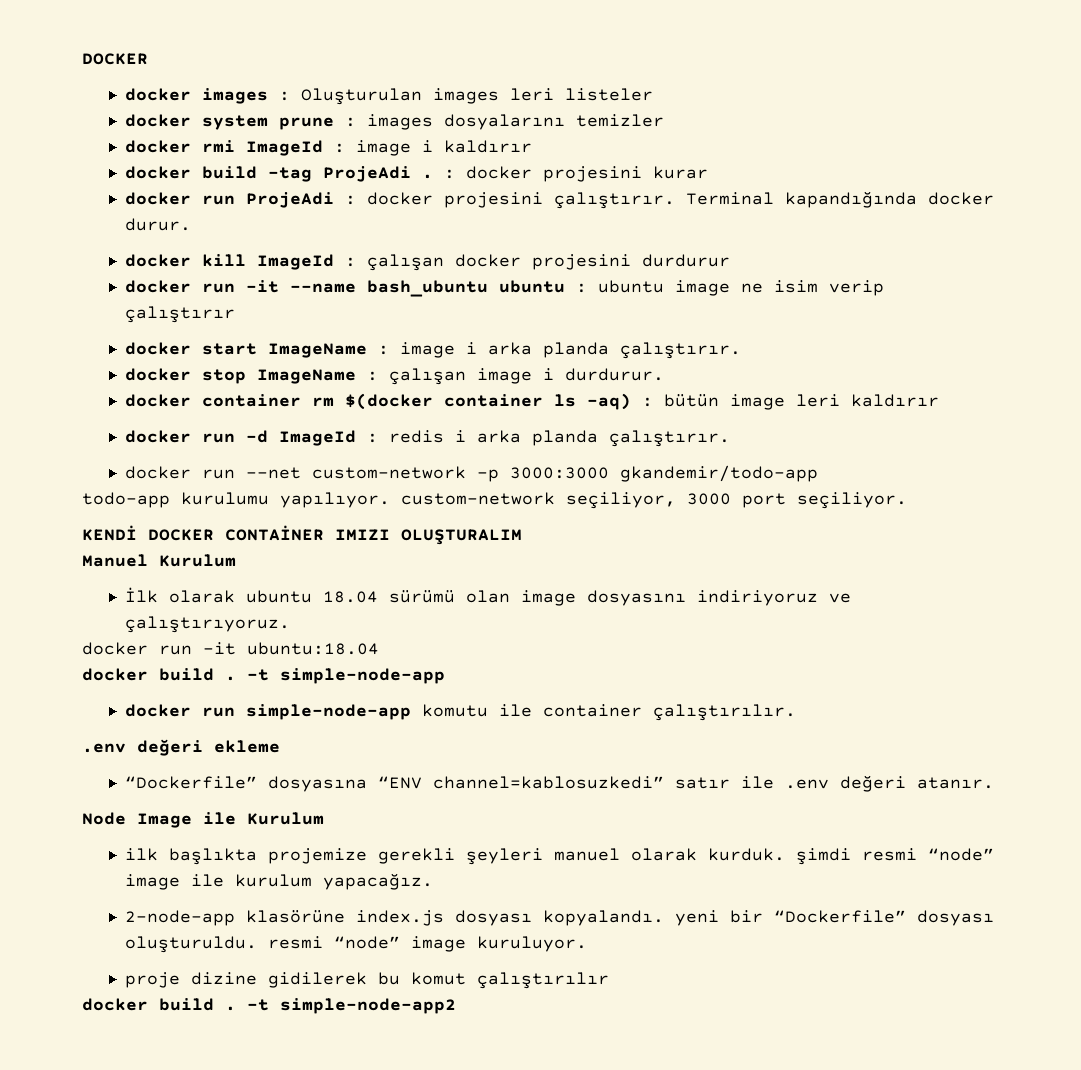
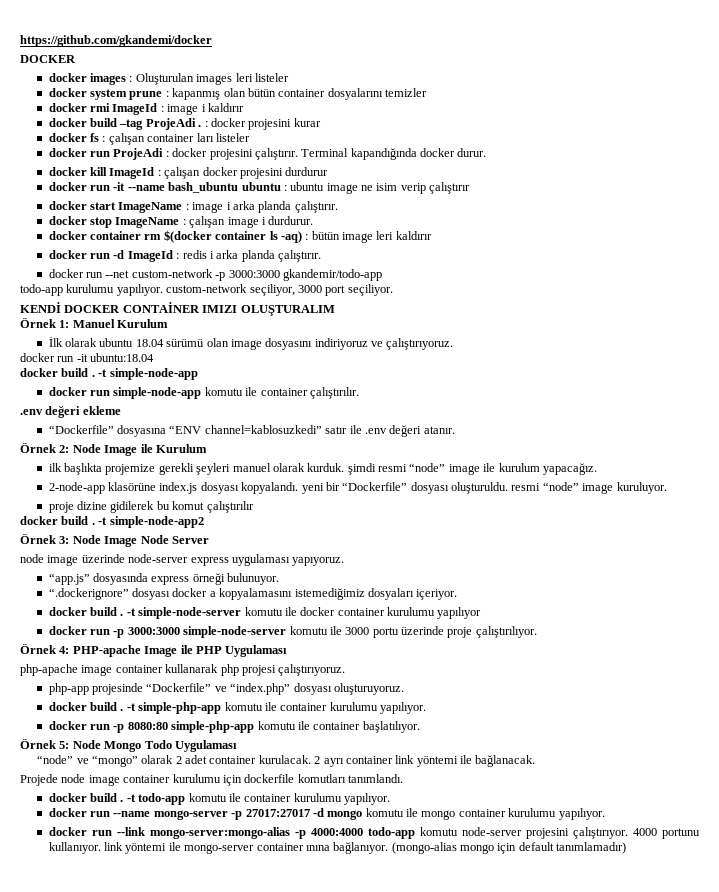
+ https://github.com/gkandemi/docker
- docker system prune : images dosyalarını temizler
+ docker system prune : kapanmış olan bütün container dosyalarını temizler
+ docker fs : çalışan container ları listeler
- Manuel Kurulum
+ Örnek 1: Manuel Kurulum
- Node Image ile Kurulum
+ Örnek 2: Node Image ile Kurulum
+ Örnek 3: Node Image Node Server
+ node image üzerinde node-server express uygulaması yapıyoruz.
+ “app.js” dosyasında express örneği bulunuyor.
+ “.dockerignore” dosyası docker a kopyalamasını istemediğimiz dosyaları içeriyor.
+ docker build . -t simple-node-server komutu ile docker container kurulumu yapılıyor
+ docker run -p 3000:3000 simple-node-server komutu ile 3000 portu üzerinde proje çalıştırılıyor.
+ Örnek 4: PHP-apache Image ile PHP Uygulaması
+ php-apache image container kullanarak php projesi çalıştırıyoruz.
+ php-app projesinde “Dockerfile” ve “index.php” dosyası oluşturuyoruz.
+ docker build . -t simple-php-app komutu ile container kurulumu yapılıyor.
+ docker run -p 8080:80 simple-php-app komutu ile container başlatılıyor.
+ Örnek 5: Node Mongo Todo Uygulaması
+ “node” ve “mongo” olarak 2 adet container kurulacak. 2 ayrı container link yöntemi ile bağlanacak.
+ Projede node image container kurulumu için dockerfile komutları tanımlandı.
+ docker build . -t todo-app komutu ile container kurulumu yapılıyor.
+ docker run --name mongo-server -p 27017:27017 -d mongo komutu ile mongo container kurulumu yapılıyor.
+ docker run --link mongo-server:mongo-alias -p 4000:4000 todo-app komutu node-server projesini çalıştırıyor. 4000 portunu kullanıyor. link yöntemi ile mongo-server container ınına bağlanıyor. (mongo-alias mongo için default tanımlamadır)

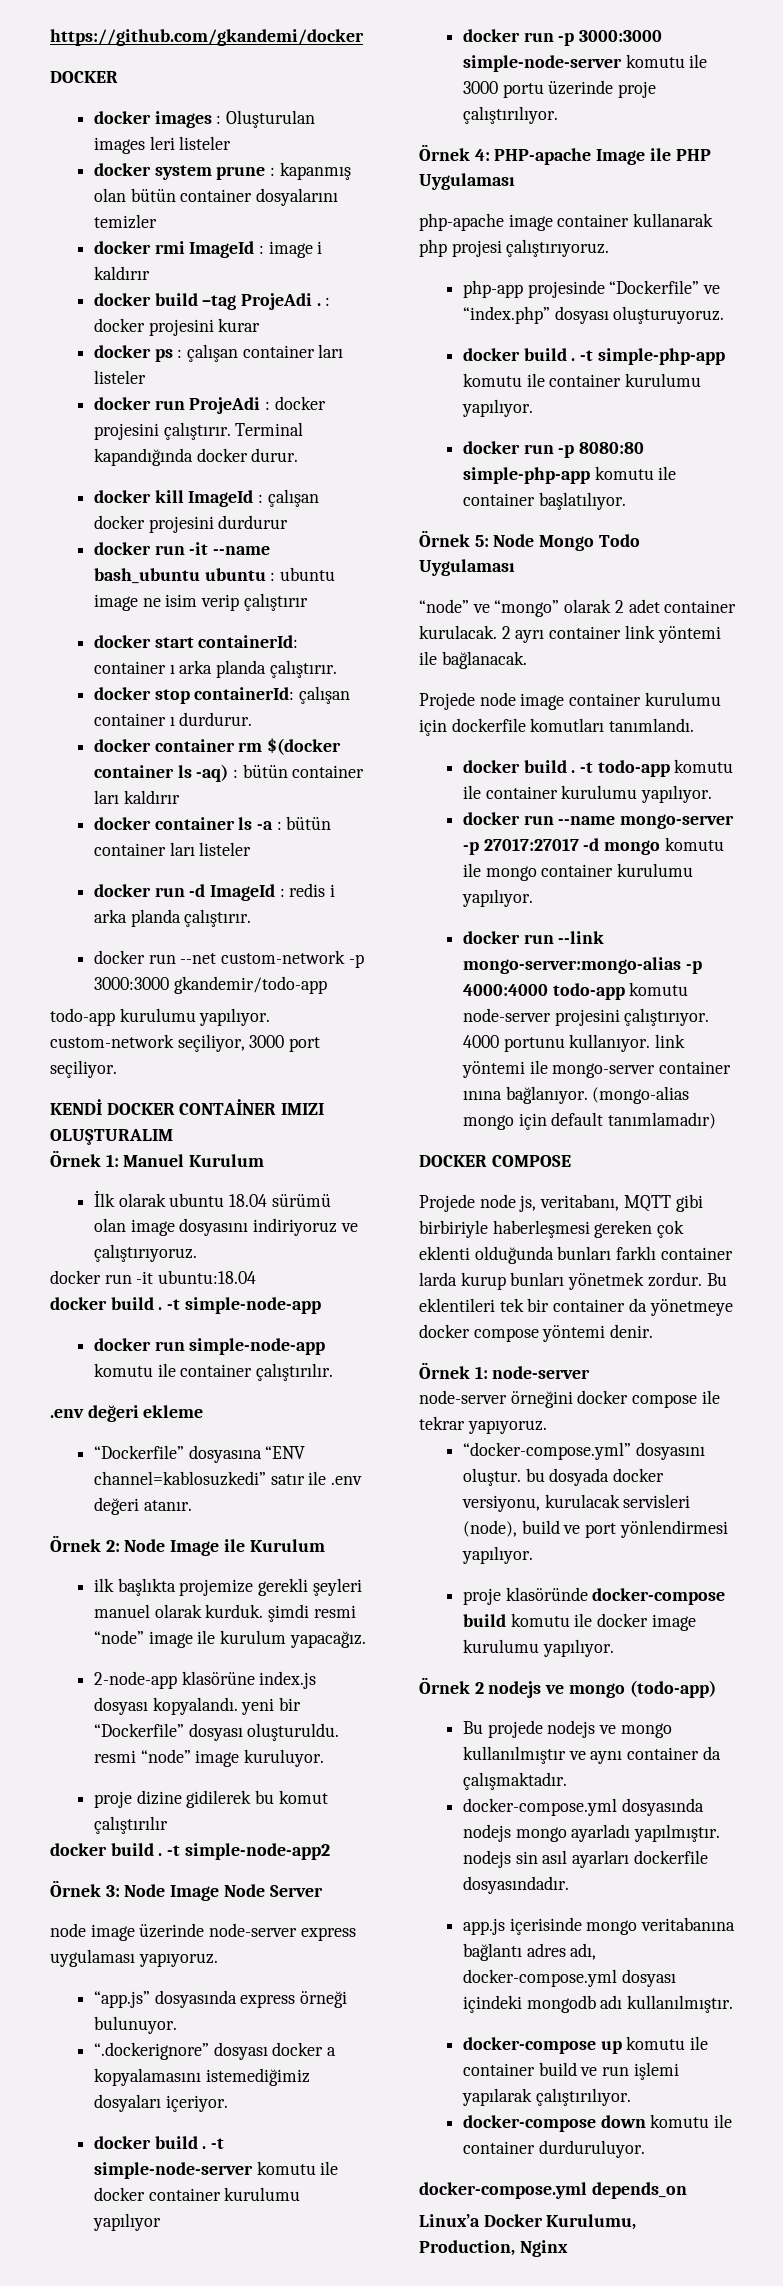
- docker fs : çalışan container ları listeler
+ docker ps : çalışan container ları listeler
- docker start ImageName : image i arka planda çalıştırır.
+ docker start containerId: container ı arka planda çalıştırır.
- docker stop ImageName : çalışan image i durdurur.
+ docker stop containerId: çalışan container ı durdurur.
- docker container rm $(docker container ls -aq) : bütün image leri kaldırır
+ docker container rm $(docker container ls -aq) : bütün container ları kaldırır
+ docker container ls -a : bütün container ları listeler
+ DOCKER COMPOSE
+ Projede node js, veritabanı, MQTT gibi birbiriyle haberleşmesi gereken çok eklenti olduğunda bunları farklı container larda kurup bunları yönetmek zordur. Bu eklentileri tek bir container da yönetmeye docker compose yöntemi denir.
+ Örnek 1: node-server
+ node-server örneğini docker compose ile tekrar yapıyoruz.
+ “docker-compose.yml” dosyasını oluştur. bu dosyada docker versiyonu, kurulacak servisleri (node), build ve port yönlendirmesi yapılıyor.
+ proje klasöründe docker-compose build komutu ile docker image kurulumu yapılıyor.
+ Örnek 2 nodejs ve mongo (todo-app)
+ Bu projede nodejs ve mongo kullanılmıştır ve aynı container da çalışmaktadır.
+ docker-compose.yml dosyasında nodejs mongo ayarladı yapılmıştır. nodejs sin asıl ayarları dockerfile dosyasındadır.
+ app.js içerisinde mongo veritabanına bağlantı adres adı, docker-compose.yml dosyası içindeki mongodb adı kullanılmıştır.
+ docker-compose up komutu ile container build ve run işlemi yapılarak çalıştırılıyor.
+ docker-compose down komutu ile container durduruluyor.
+ docker-compose.yml depends_on
+ Linux’a Docker Kurulumu, Production, Nginx

